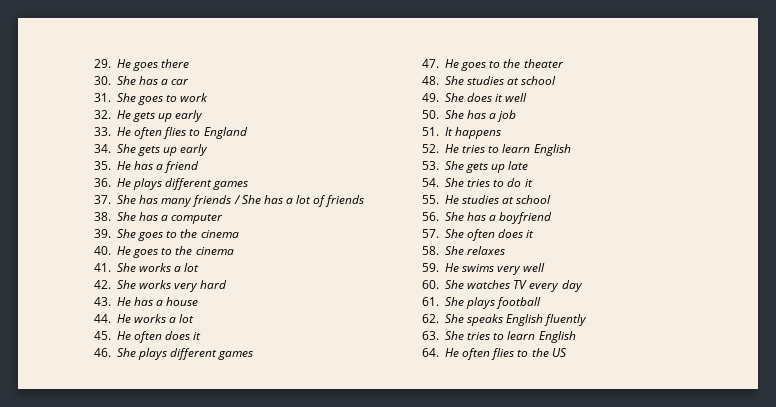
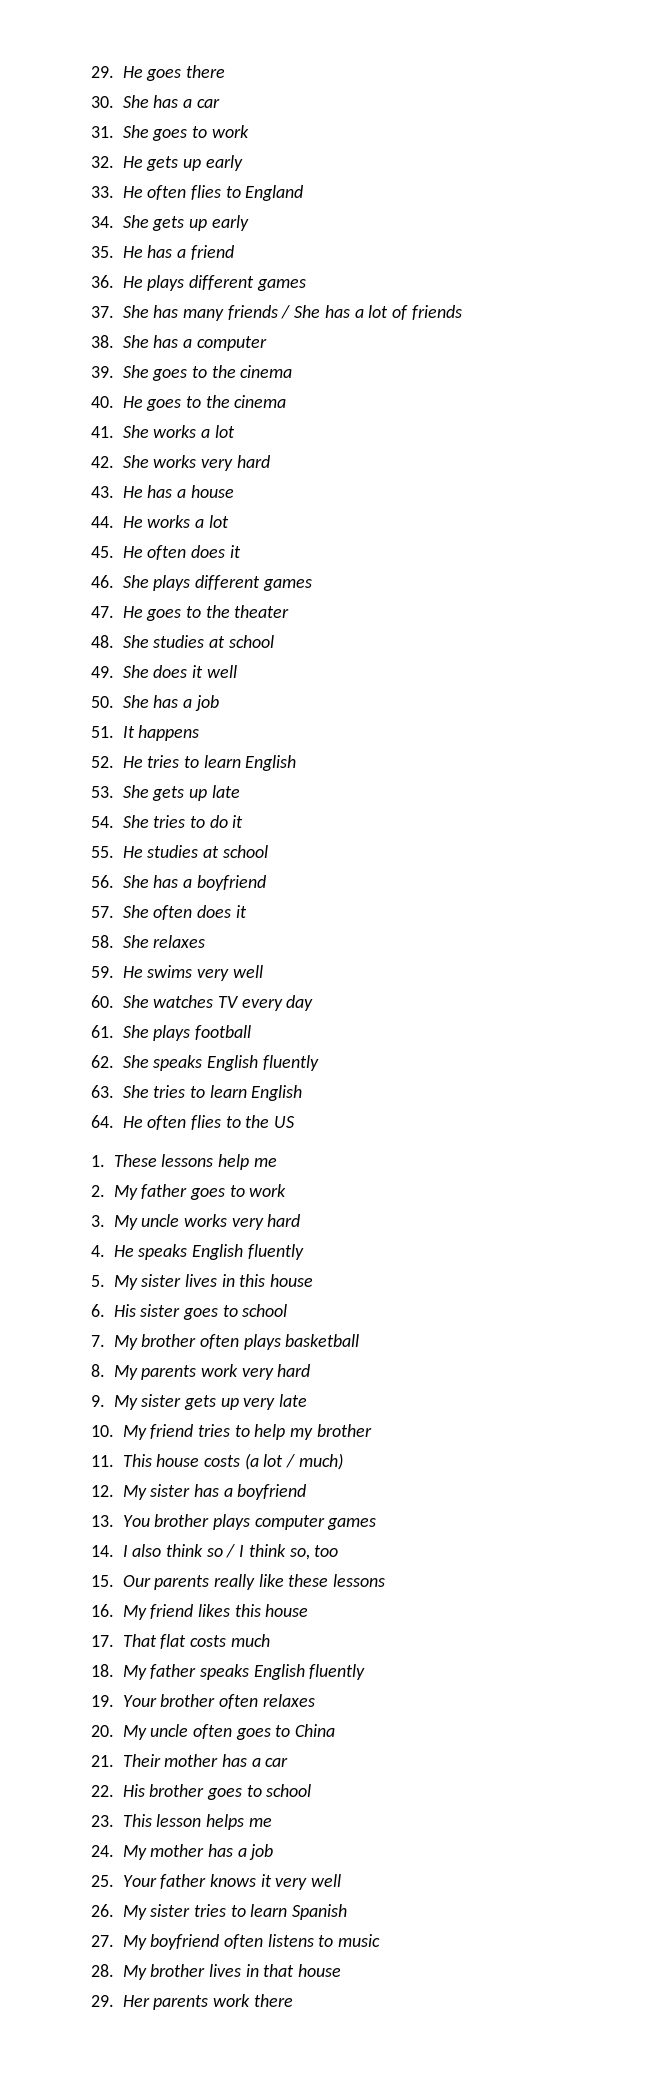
+ 1. These lessons help me
+ 2. My father goes to work
+ 3. My uncle works very hard
+ 4. He speaks English fluently
+ 5. My sister lives in this house
+ 6. His sister goes to school
+ 7. My brother often plays basketball
+ 8. My parents work very hard
+ 9. My sister gets up very late
+ 10. My friend tries to help my brother
+ 11. This house costs (a lot / much)
+ 12. My sister has a boyfriend
+ 13. You brother plays computer games
+ 14. I also think so / I think so, too
+ 15. Our parents really like these lessons
+ 16. My friend likes this house
+ 17. That flat costs much
+ 18. My father speaks English fluently
+ 19. Your brother often relaxes
+ 20. My uncle often goes to China
+ 21. Their mother has a car
+ 22. His brother goes to school
+ 23. This lesson helps me
+ 24. My mother has a job
+ 25. Your father knows it very well
+ 26. My sister tries to learn Spanish
+ 27. My boyfriend often listens to music
+ 28. My brother lives in that house
+ 29. Her parents work there

